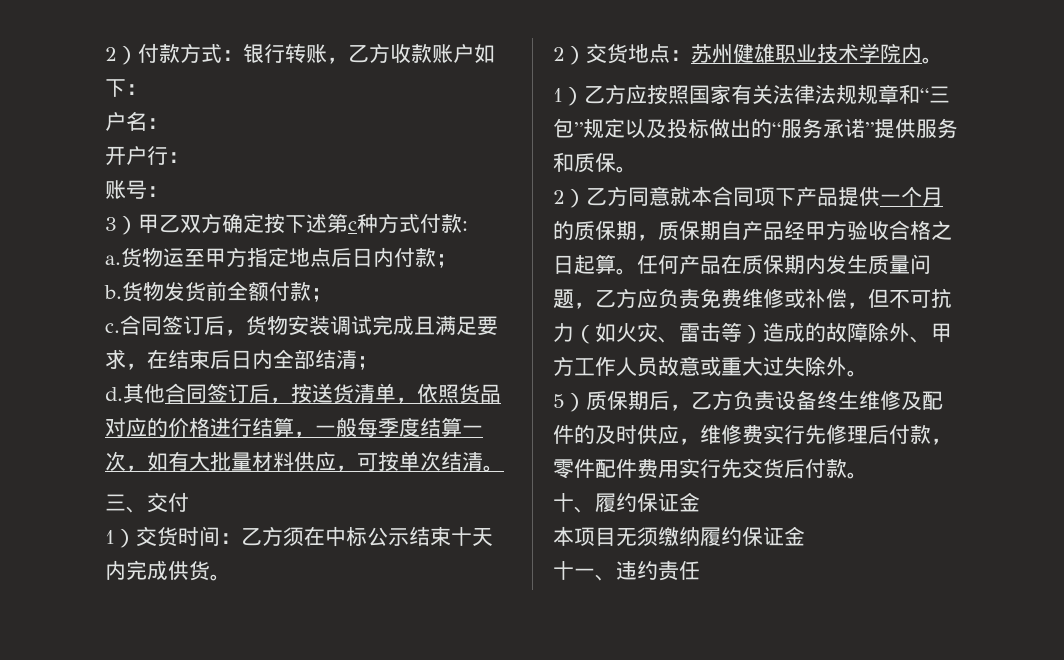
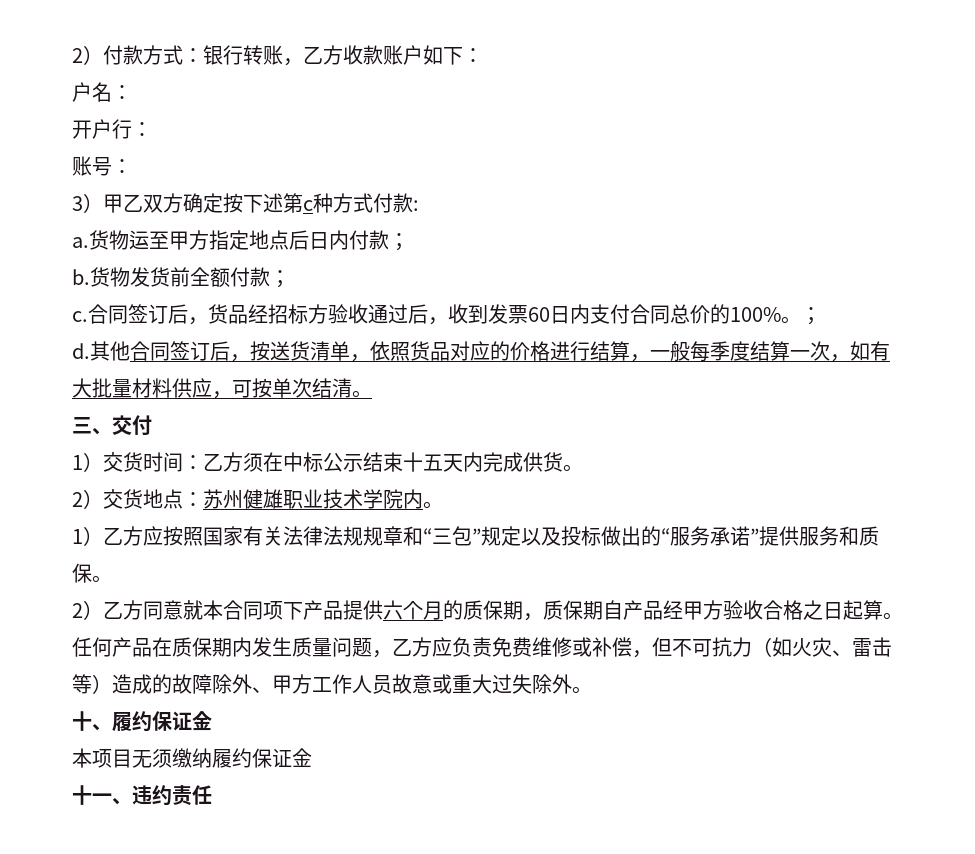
- 合同签订后，货物安装调试完成且满足要求，在结束后日内全部结清；
+ 合同签订后，货品经招标方验收通过后，收到发票60日内支付合同总价的100%。；
- 1）交货时间：乙方须在中标公示结束十天内完成供货。
+ 1）交货时间：乙方须在中标公示结束十五天内完成供货。
- 2）乙方同意就本合同项下产品提供一个月的质保期，质保期自产品经甲方验收合格之日起算。
+ 2）乙方同意就本合同项下产品提供六个月的质保期，质保期自产品经甲方验收合格之日起算。
- 5）质保期后，乙方负责设备终生维修及配件的及时供应，维修费实行先修理后付款，零件配件费用实行先交货后付款。

